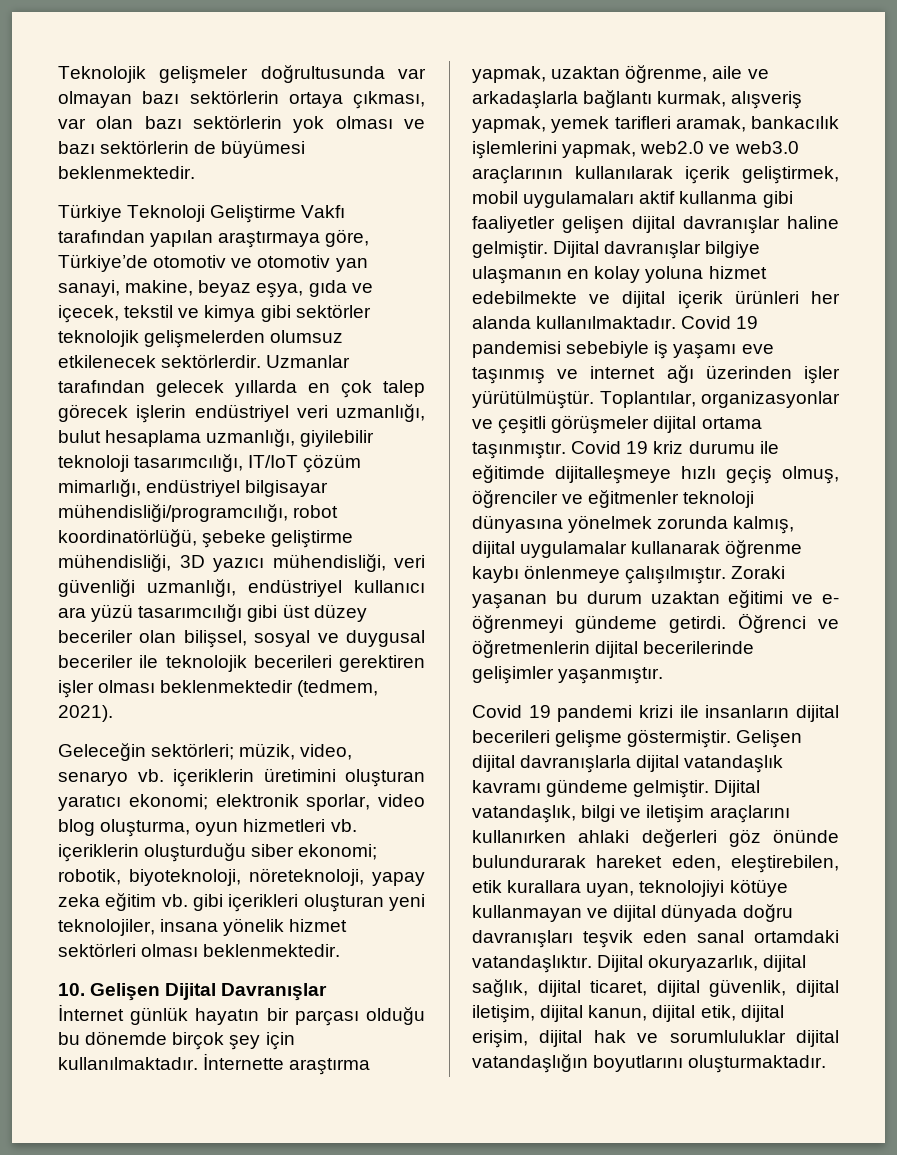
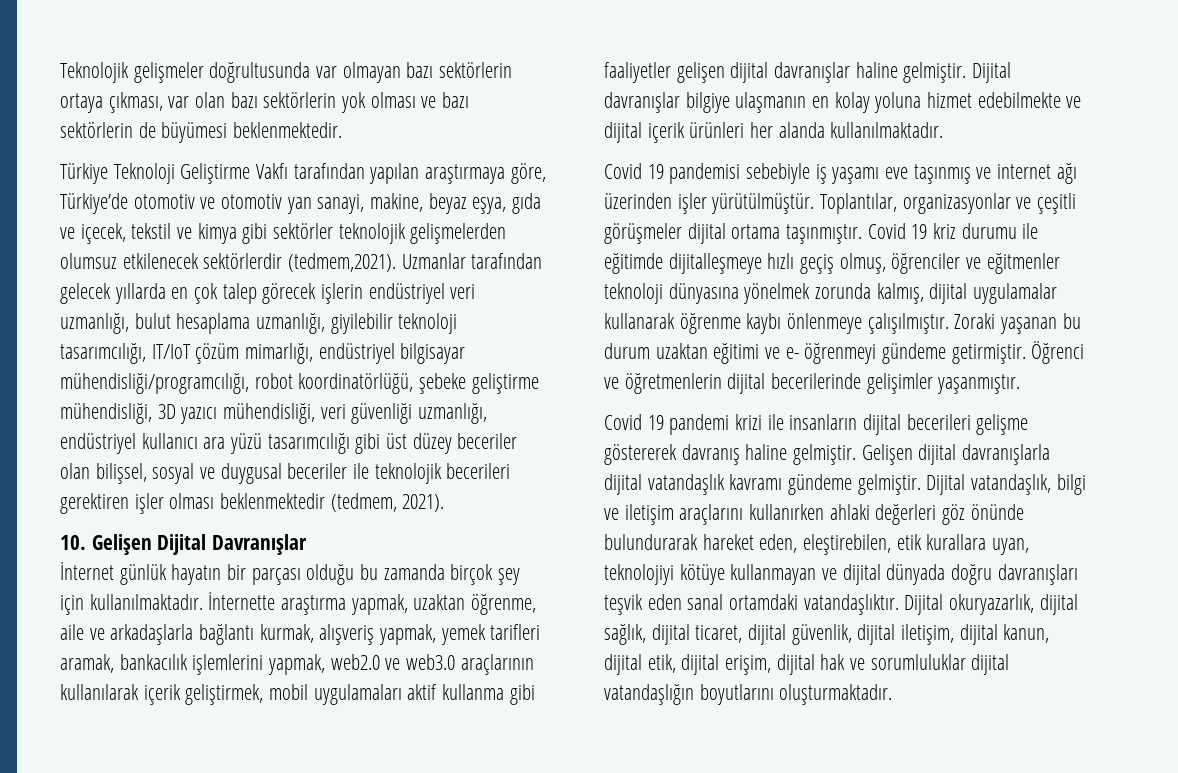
- Türkiye Teknoloji Geliştirme Vakfı tarafından yapılan araştırmaya göre, Türkiye’de otomotiv ve otomotiv yan sanayi, makine, beyaz eşya, gıda ve içecek, tekstil ve kimya gibi sektörler teknolojik gelişmelerden olumsuz etkilenecek sektörlerdir.
+ Türkiye Teknoloji Geliştirme Vakfı tarafından yapılan araştırmaya göre, Türkiye’de otomotiv ve otomotiv yan sanayi, makine, beyaz eşya, gıda ve içecek, tekstil ve kimya gibi sektörler teknolojik gelişmelerden olumsuz etkilenecek sektörlerdir (tedmem,2021).
- Geleceğin sektörleri; müzik, video, senaryo vb. içeriklerin üretimini oluşturan yaratıcı ekonomi; elektronik sporlar, video blog oluşturma, oyun hizmetleri vb. içeriklerin oluşturduğu siber ekonomi; robotik, biyoteknoloji, nöreteknoloji, yapay zeka eğitim vb. gibi içerikleri oluşturan yeni teknolojiler, insana yönelik hizmet sektörleri olması beklenmektedir.
- İnternet günlük hayatın bir parçası olduğu bu dönemde birçok şey için kullanılmaktadır.
+ İnternet günlük hayatın bir parçası olduğu bu zamanda birçok şey için kullanılmaktadır.
- Dijital davranışlar bilgiye ulaşmanın en kolay yoluna hizmet edebilmekte ve dijital içerik ürünleri her alanda kullanılmaktadır. Covid 19 pandemisi sebebiyle iş yaşamı eve taşınmış ve internet ağı üzerinden işler yürütülmüştür.
+ Dijital davranışlar bilgiye ulaşmanın en kolay yoluna hizmet edebilmekte ve dijital içerik ürünleri her alanda kullanılmaktadır.
+ Covid 19 pandemisi sebebiyle iş yaşamı eve taşınmış ve internet ağı üzerinden işler yürütülmüştür.
- Zoraki yaşanan bu durum uzaktan eğitimi ve e- öğrenmeyi gündeme getirdi.
+ Zoraki yaşanan bu durum uzaktan eğitimi ve e- öğrenmeyi gündeme getirmiştir.
- Covid 19 pandemi krizi ile insanların dijital becerileri gelişme göstermiştir.
+ Covid 19 pandemi krizi ile insanların dijital becerileri gelişme göstererek davranış haline gelmiştir.

